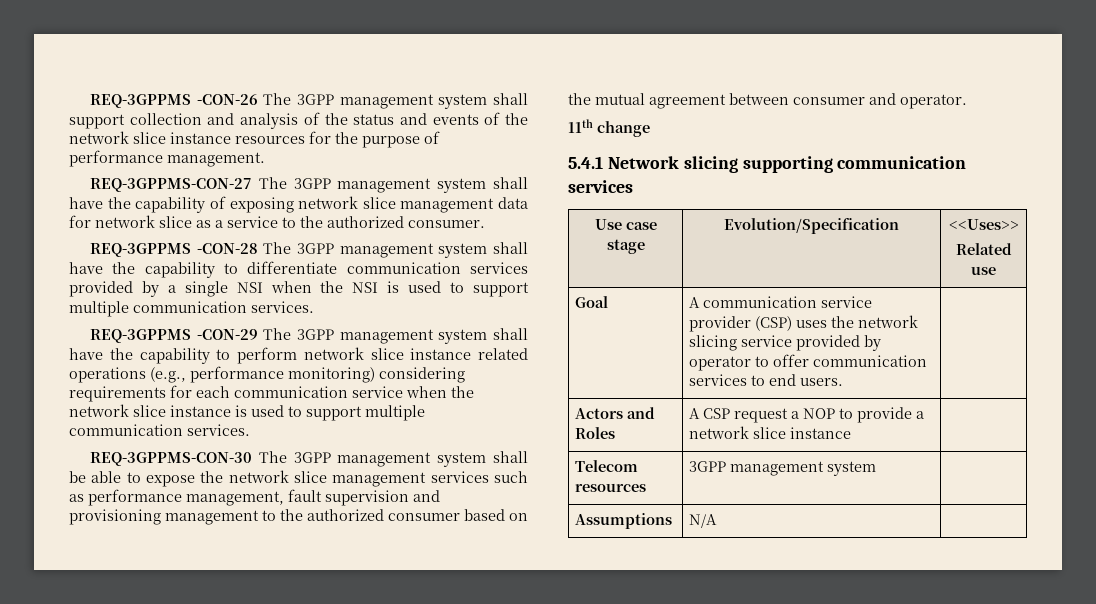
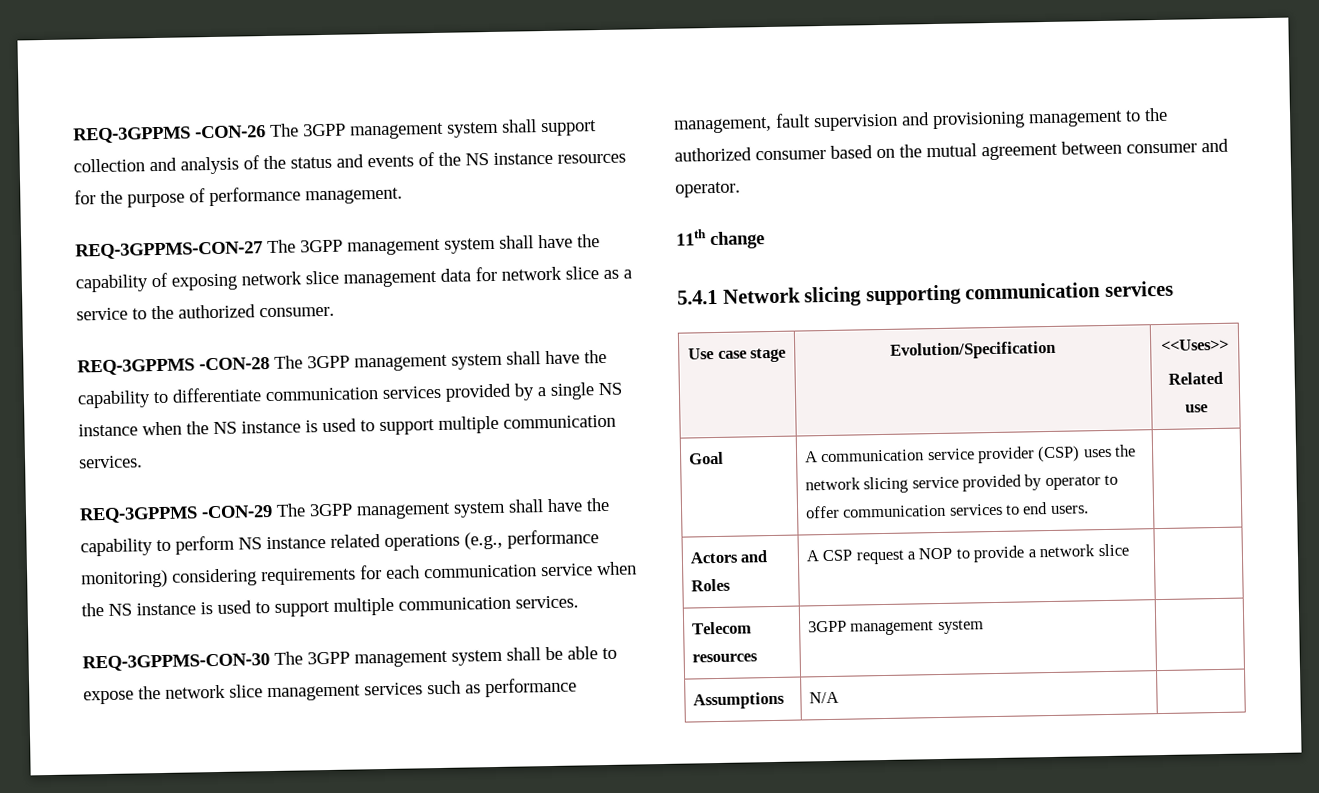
- REQ-3GPPMS -CON-26 The 3GPP management system shall support collection and analysis of the status and events of the network slice instance resources for the purpose of performance management.
+ REQ-3GPPMS -CON-26 The 3GPP management system shall support collection and analysis of the status and events of the NS instance resources for the purpose of performance management.
- REQ-3GPPMS -CON-28 The 3GPP management system shall have the capability to differentiate communication services provided by a single NSI when the NSI is used to support multiple communication services.
+ REQ-3GPPMS -CON-28 The 3GPP management system shall have the capability to differentiate communication services provided by a single NS instance when the NS instance is used to support multiple communication services.
- REQ-3GPPMS -CON-29 The 3GPP management system shall have the capability to perform network slice instance related operations (e.g., performance monitoring) considering requirements for each communication service when the network slice instance is used to support multiple communication services.
+ REQ-3GPPMS -CON-29 The 3GPP management system shall have the capability to perform NS instance related operations (e.g., performance monitoring) considering requirements for each communication service when the NS instance is used to support multiple communication services.
- Actors and Roles | A CSP request a NOP to provide a network slice instance |
+ Actors and Roles | A CSP request a NOP to provide a network slice |

